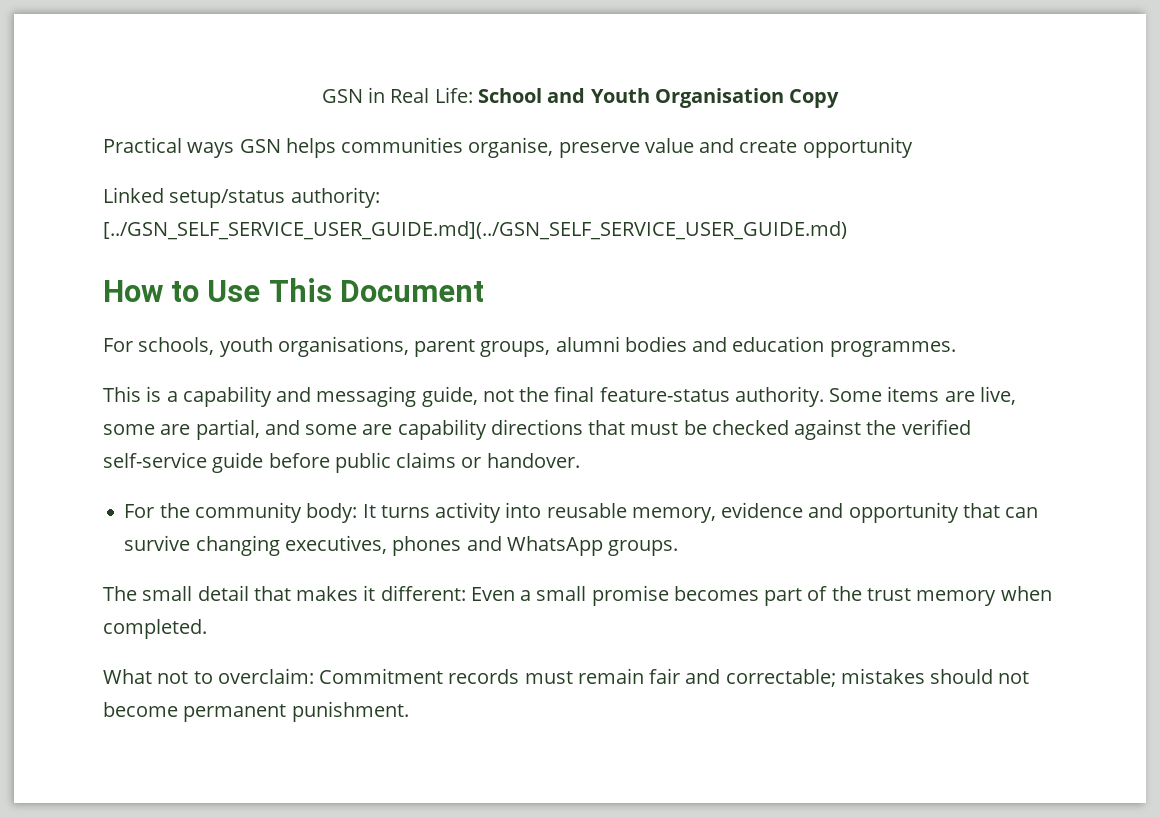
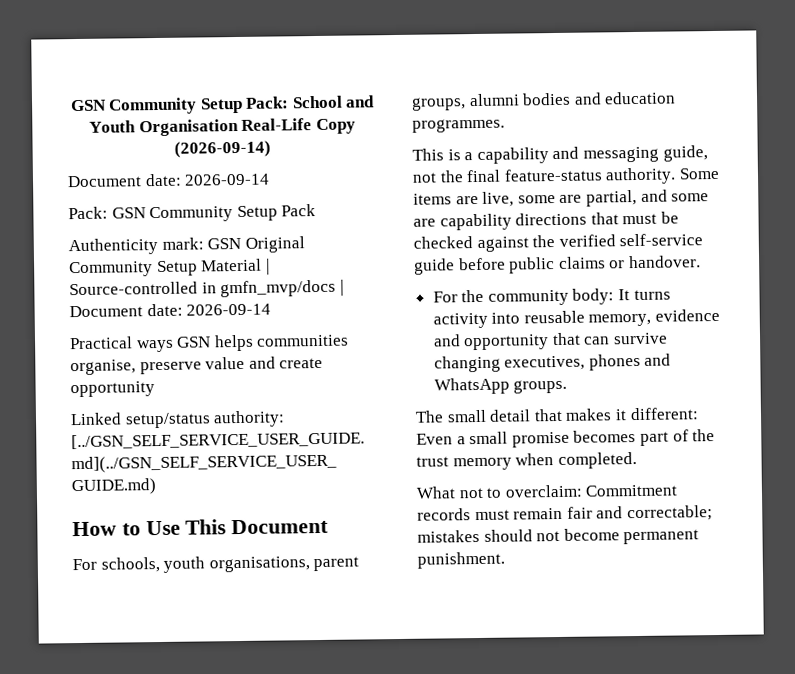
- GSN in Real Life: School and Youth Organisation Copy
+ GSN Community Setup Pack: School and Youth Organisation Real-Life Copy (2026-09-14)
+ Document date: 2026-09-14
+ Pack: GSN Community Setup Pack
+ Authenticity mark: GSN Original Community Setup Material | Source-controlled in gmfn_mvp/docs | Document date: 2026-09-14

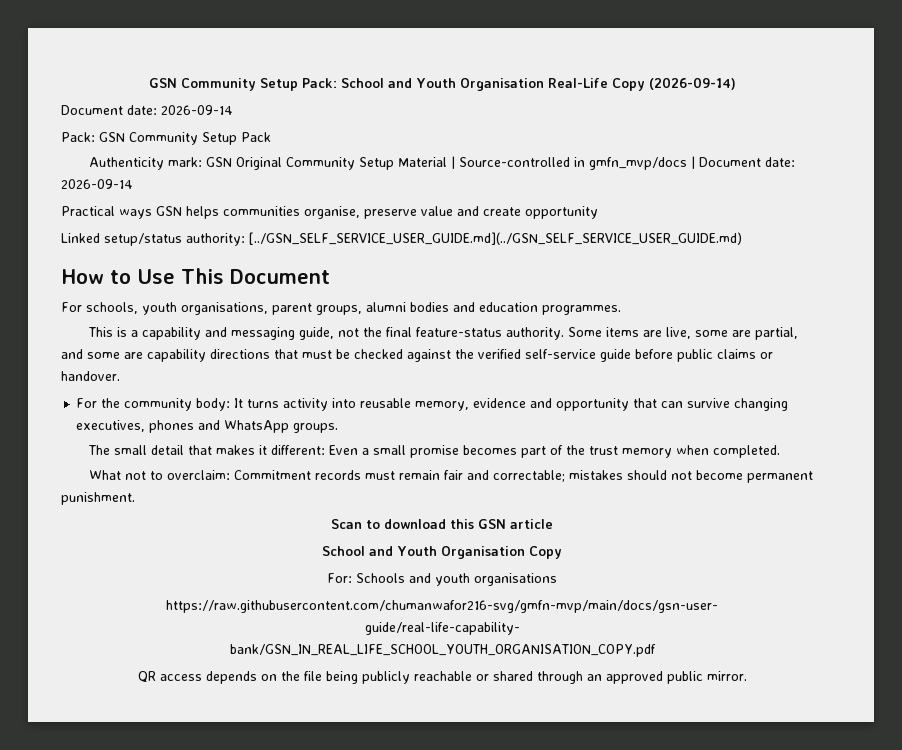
+ Scan to download this GSN article
+ School and Youth Organisation Copy
+ For: Schools and youth organisations
+ https://raw.githubusercontent.com/chumanwafor216-svg/gmfn-mvp/main/docs/gsn-user-
+ guide/real-life-capability-
+ bank/GSN_IN_REAL_LIFE_SCHOOL_YOUTH_ORGANISATION_COPY.pdf
+ QR access depends on the file being publicly reachable or shared through an approved public mirror.

